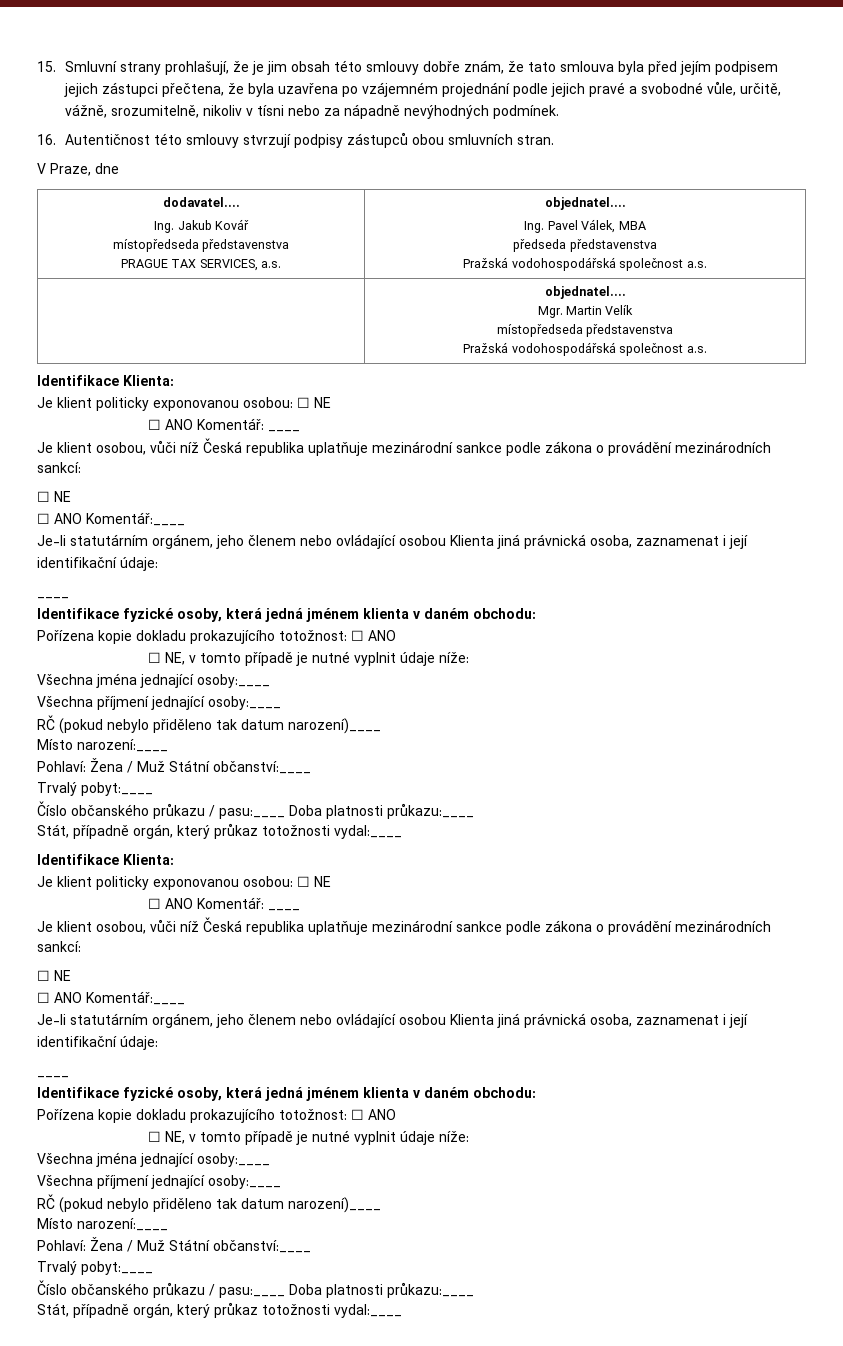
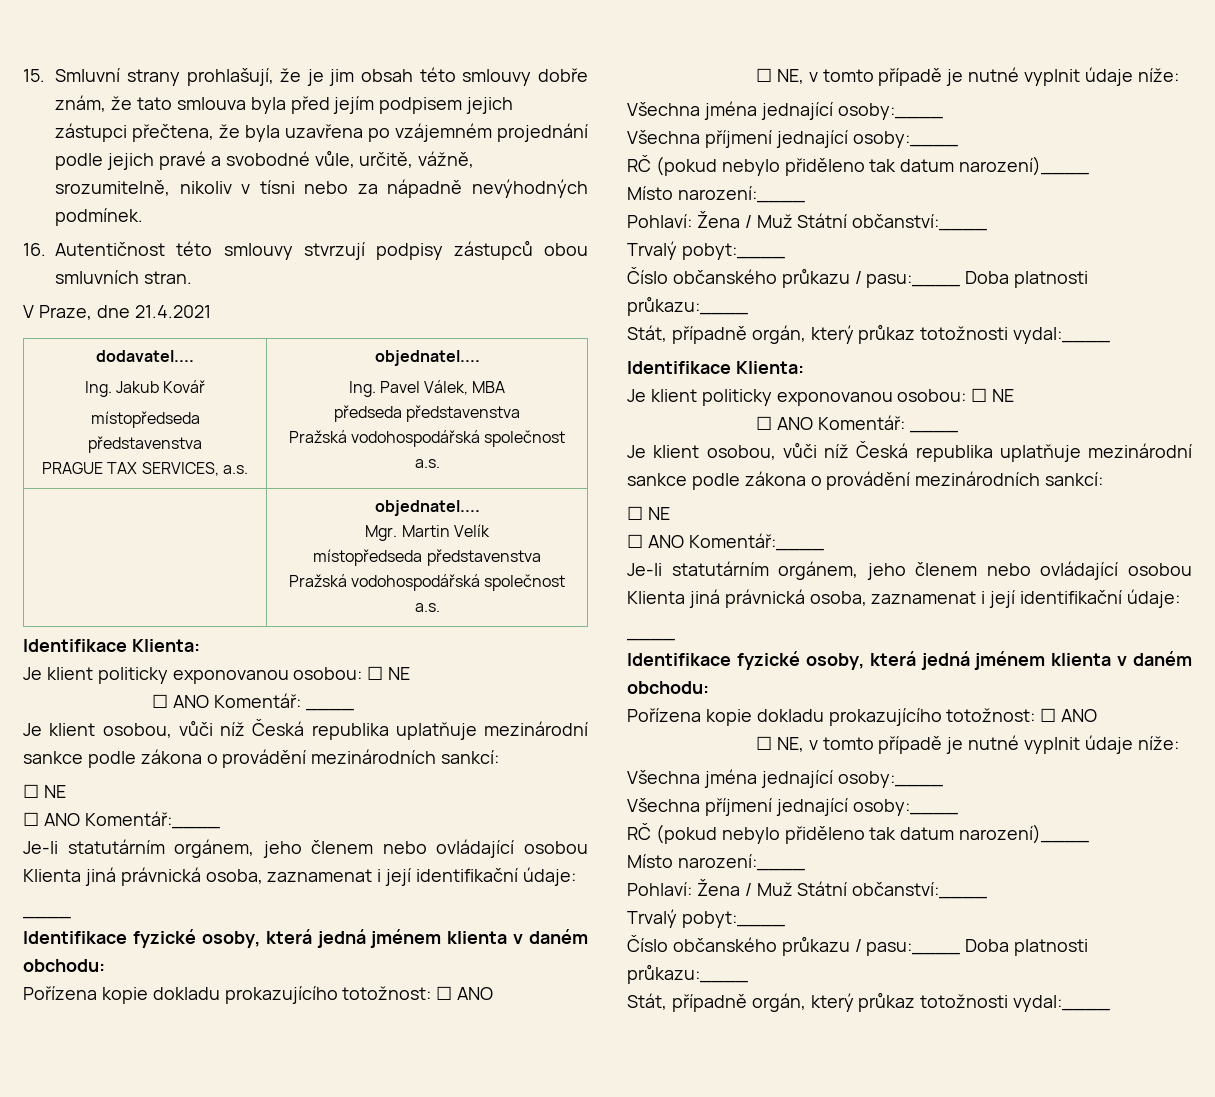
- V Praze, dne
+ V Praze, dne 21.4.2021

